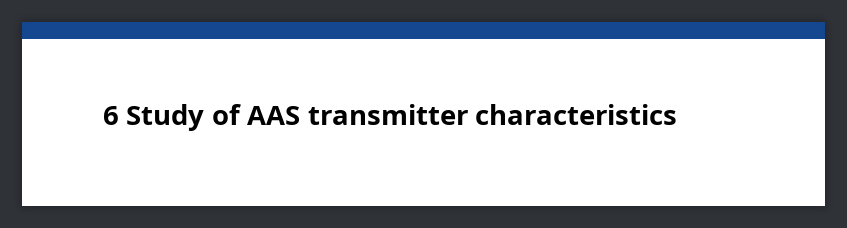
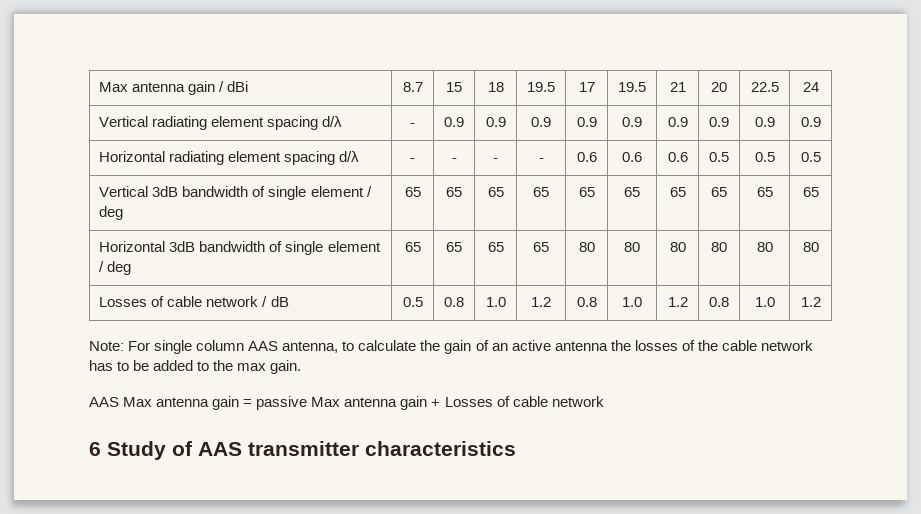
+ Max antenna gain / dBi | 8.7 | 15 | 18 | 19.5 | 17 | 19.5 | 21 | 20 | 22.5 | 24
+ Vertical radiating element spacing d/λ | - | 0.9 | 0.9 | 0.9 | 0.9 | 0.9 | 0.9 | 0.9 | 0.9 | 0.9
+ Horizontal radiating element spacing d/λ | - | - | - | - | 0.6 | 0.6 | 0.6 | 0.5 | 0.5 | 0.5
+ Vertical 3dB bandwidth of single element / deg | 65 | 65 | 65 | 65 | 65 | 65 | 65 | 65 | 65 | 65
+ Horizontal 3dB bandwidth of single element / deg | 65 | 65 | 65 | 65 | 80 | 80 | 80 | 80 | 80 | 80
+ Losses of cable network / dB | 0.5 | 0.8 | 1.0 | 1.2 | 0.8 | 1.0 | 1.2 | 0.8 | 1.0 | 1.2
+ Note: For single column AAS antenna, to calculate the gain of an active antenna the losses of the cable network has to be added to the max gain.
+ AAS Max antenna gain = passive Max antenna gain + Losses of cable network

